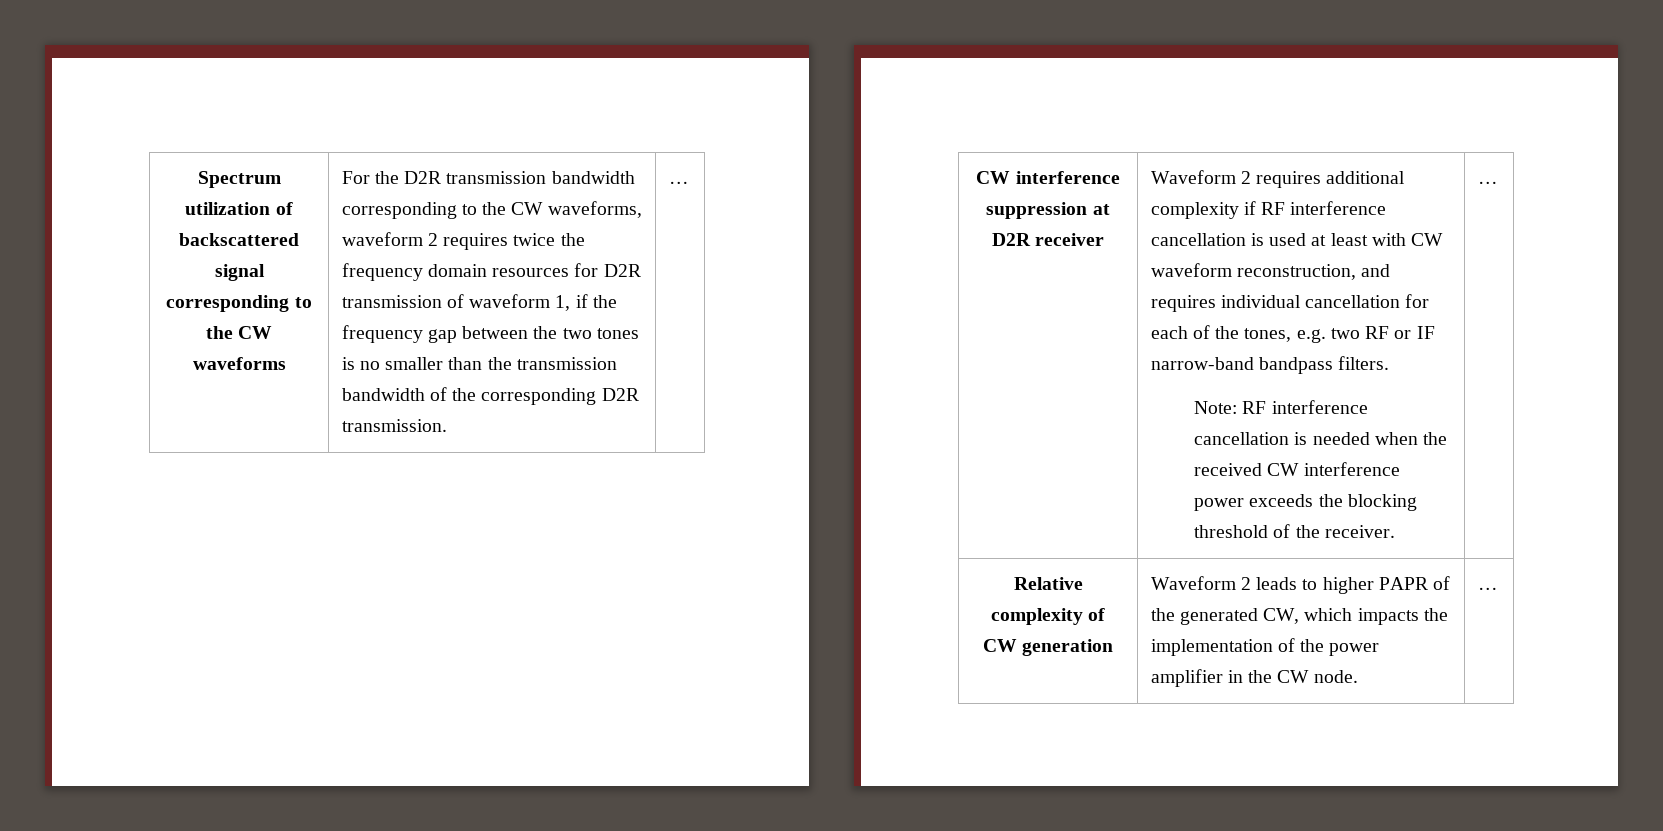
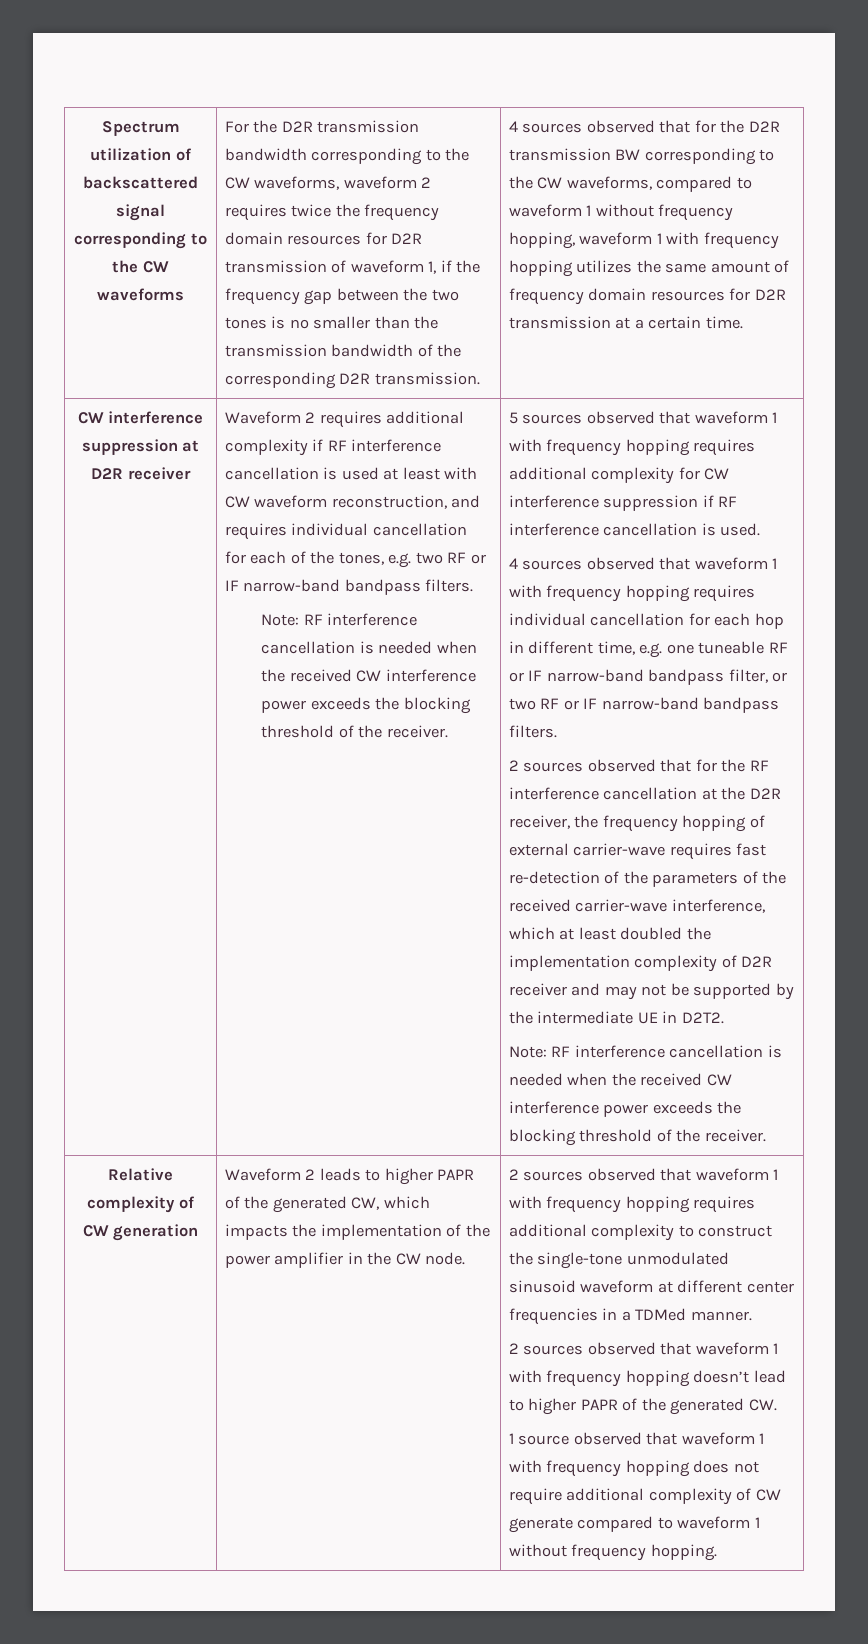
- For the D2R transmission bandwidth corresponding to the CW waveforms, waveform 2 requires twice the frequency domain resources for D2R transmission of waveform 1, if the frequency gap between the two tones is no smaller than the transmission bandwidth of the corresponding D2R transmission. | …
+ For the D2R transmission bandwidth corresponding to the CW waveforms, waveform 2 requires twice the frequency domain resources for D2R transmission of waveform 1, if the frequency gap between the two tones is no smaller than the transmission bandwidth of the corresponding D2R transmission. | 4 sources observed that for the D2R transmission BW corresponding to the CW waveforms, compared to waveform 1 without frequency hopping, waveform 1 with frequency hopping utilizes the same amount of frequency domain resources for D2R transmission at a certain time.
- Note: RF interference cancellation is needed when the received CW interference power exceeds the blocking threshold of the receiver. | …
+ Note: RF interference cancellation is needed when the received CW interference power exceeds the blocking threshold of the receiver. | 5 sources observed that waveform 1 with frequency hopping requires additional complexity for CW interference suppression if RF interference cancellation is used.
+ 4 sources observed that waveform 1 with frequency hopping requires individual cancellation for each hop in different time, e.g. one tuneable RF or IF narrow-band bandpass filter, or two RF or IF narrow-band bandpass filters.
+ 2 sources observed that for the RF interference cancellation at the D2R receiver, the frequency hopping of external carrier-wave requires fast re-detection of the parameters of the received carrier-wave interference, which at least doubled the implementation complexity of D2R receiver and may not be supported by the intermediate UE in D2T2.
+ Note: RF interference cancellation is needed when the received CW interference power exceeds the blocking threshold of the receiver.
- Waveform 2 leads to higher PAPR of the generated CW, which impacts the implementation of the power amplifier in the CW node. | …
+ Waveform 2 leads to higher PAPR of the generated CW, which impacts the implementation of the power amplifier in the CW node. | 2 sources observed that waveform 1 with frequency hopping requires additional complexity to construct the single-tone unmodulated sinusoid waveform at different center frequencies in a TDMed manner.
+ 2 sources observed that waveform 1 with frequency hopping doesn’t lead to higher PAPR of the generated CW.
+ 1 source observed that waveform 1 with frequency hopping does not require additional complexity of CW generate compared to waveform 1 without frequency hopping.

